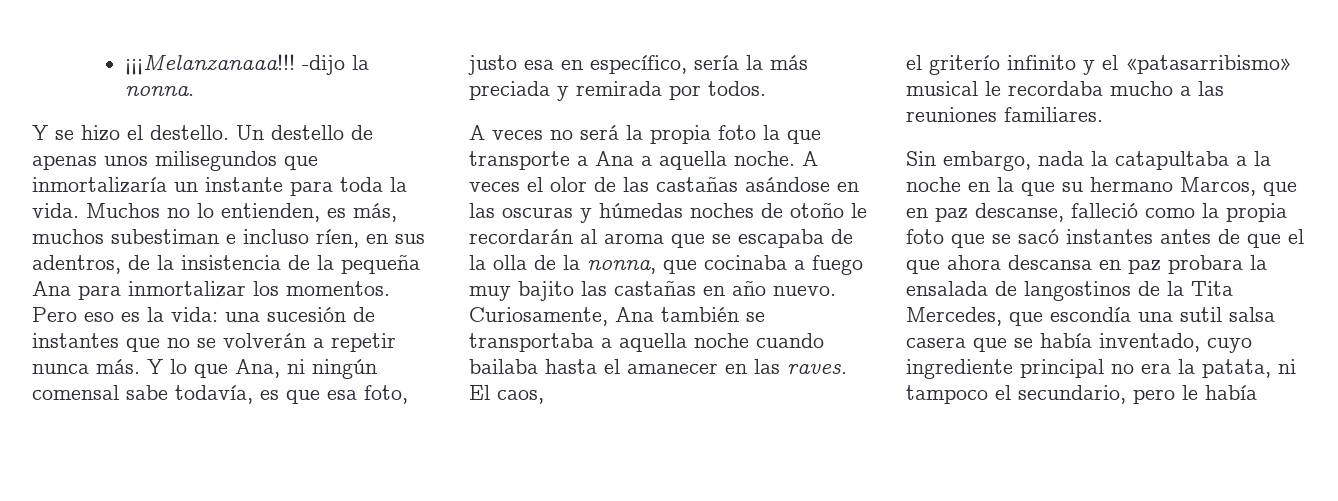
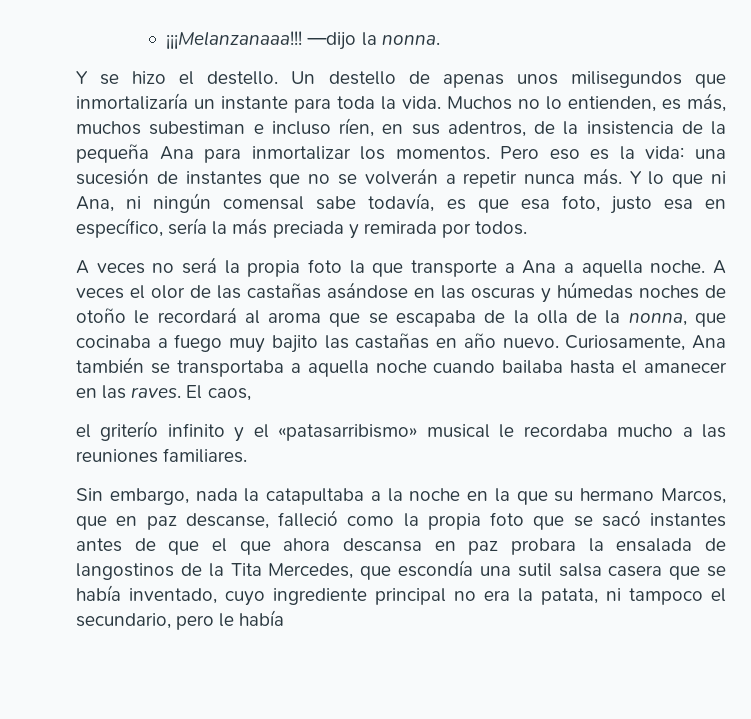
- -dijo la nonna.
+ —dijo la nonna.
- Y lo que Ana, ni ningún comensal sabe todavía, es que esa foto, justo esa en específico, sería la más preciada y remirada por todos.
+ Y lo que ni Ana, ni ningún comensal sabe todavía, es que esa foto, justo esa en específico, sería la más preciada y remirada por todos.
- A veces el olor de las castañas asándose en las oscuras y húmedas noches de otoño le recordarán al aroma que se escapaba de la olla de la nonna, que cocinaba a fuego muy bajito las castañas en año nuevo.
+ A veces el olor de las castañas asándose en las oscuras y húmedas noches de otoño le recordará al aroma que se escapaba de la olla de la nonna, que cocinaba a fuego muy bajito las castañas en año nuevo.

